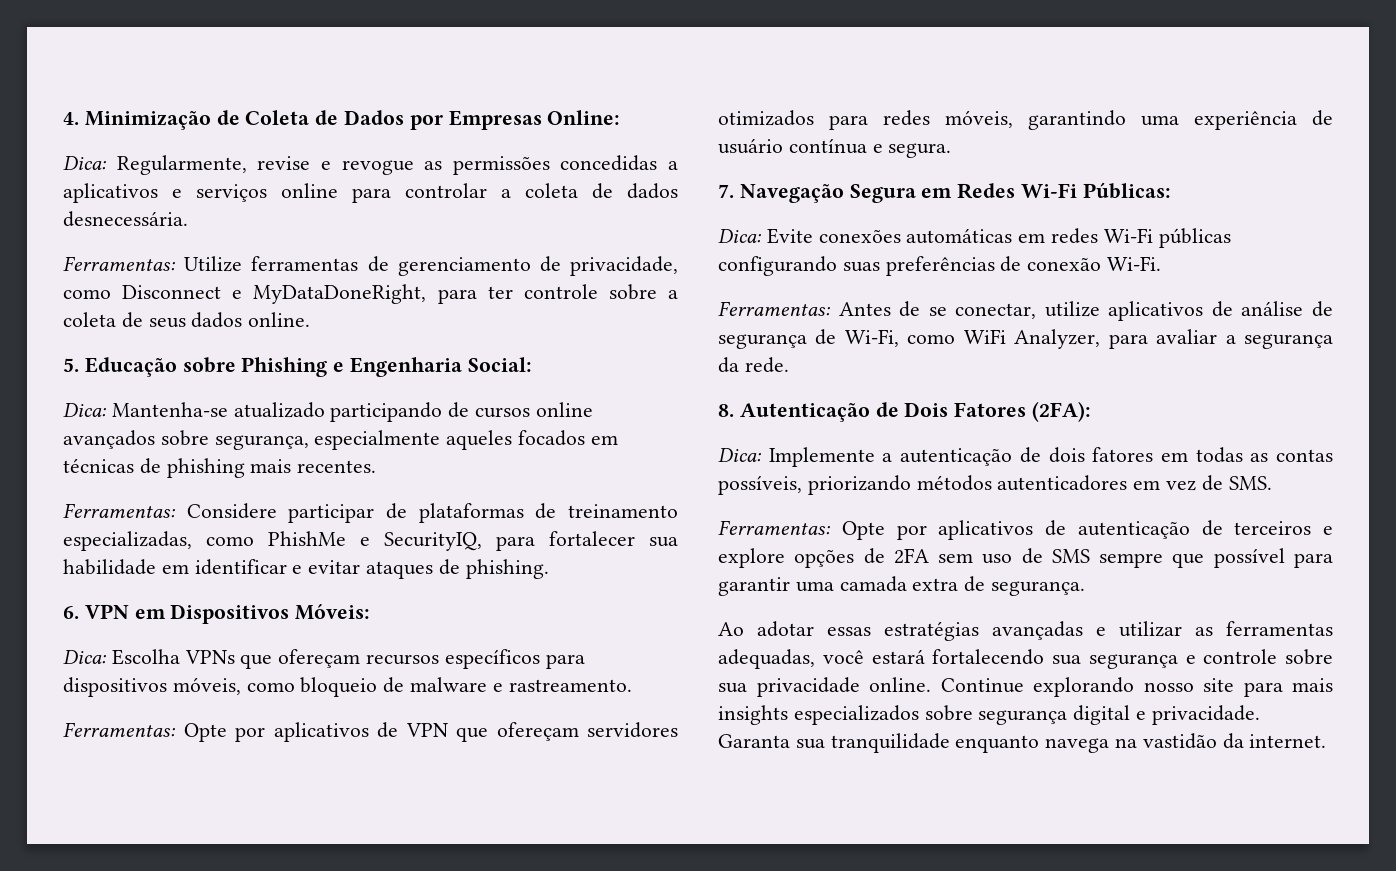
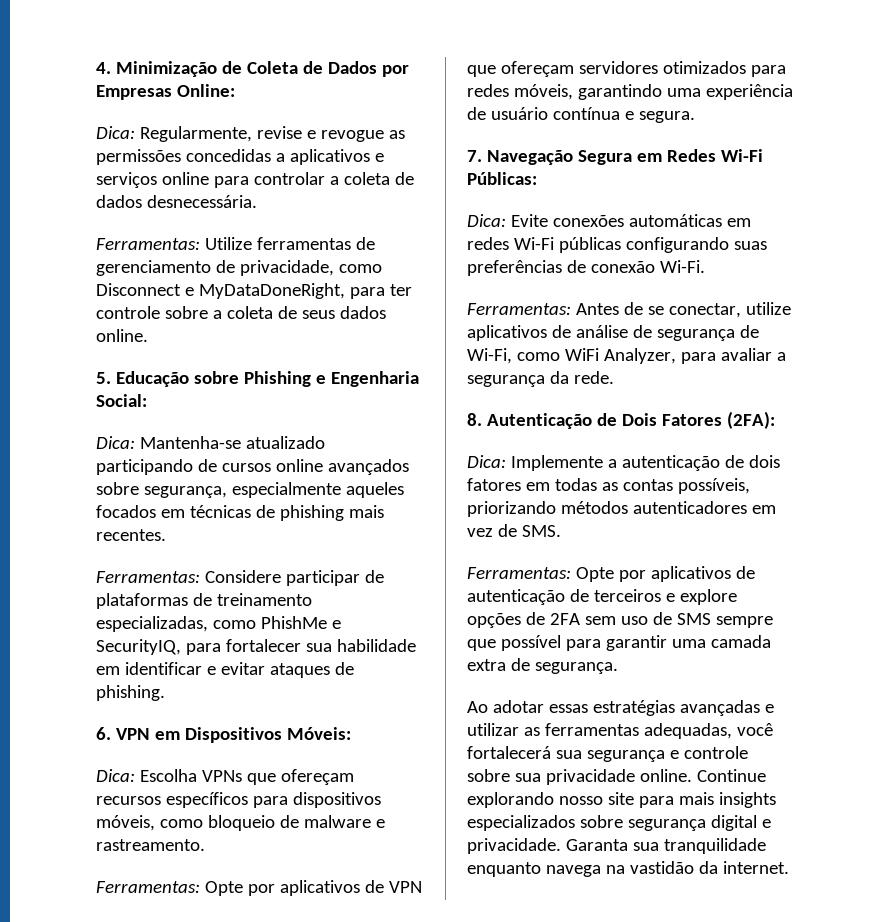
- Ao adotar essas estratégias avançadas e utilizar as ferramentas adequadas, você estará fortalecendo sua segurança e controle sobre sua privacidade online.
+ Ao adotar essas estratégias avançadas e utilizar as ferramentas adequadas, você fortalecerá sua segurança e controle sobre sua privacidade online.

